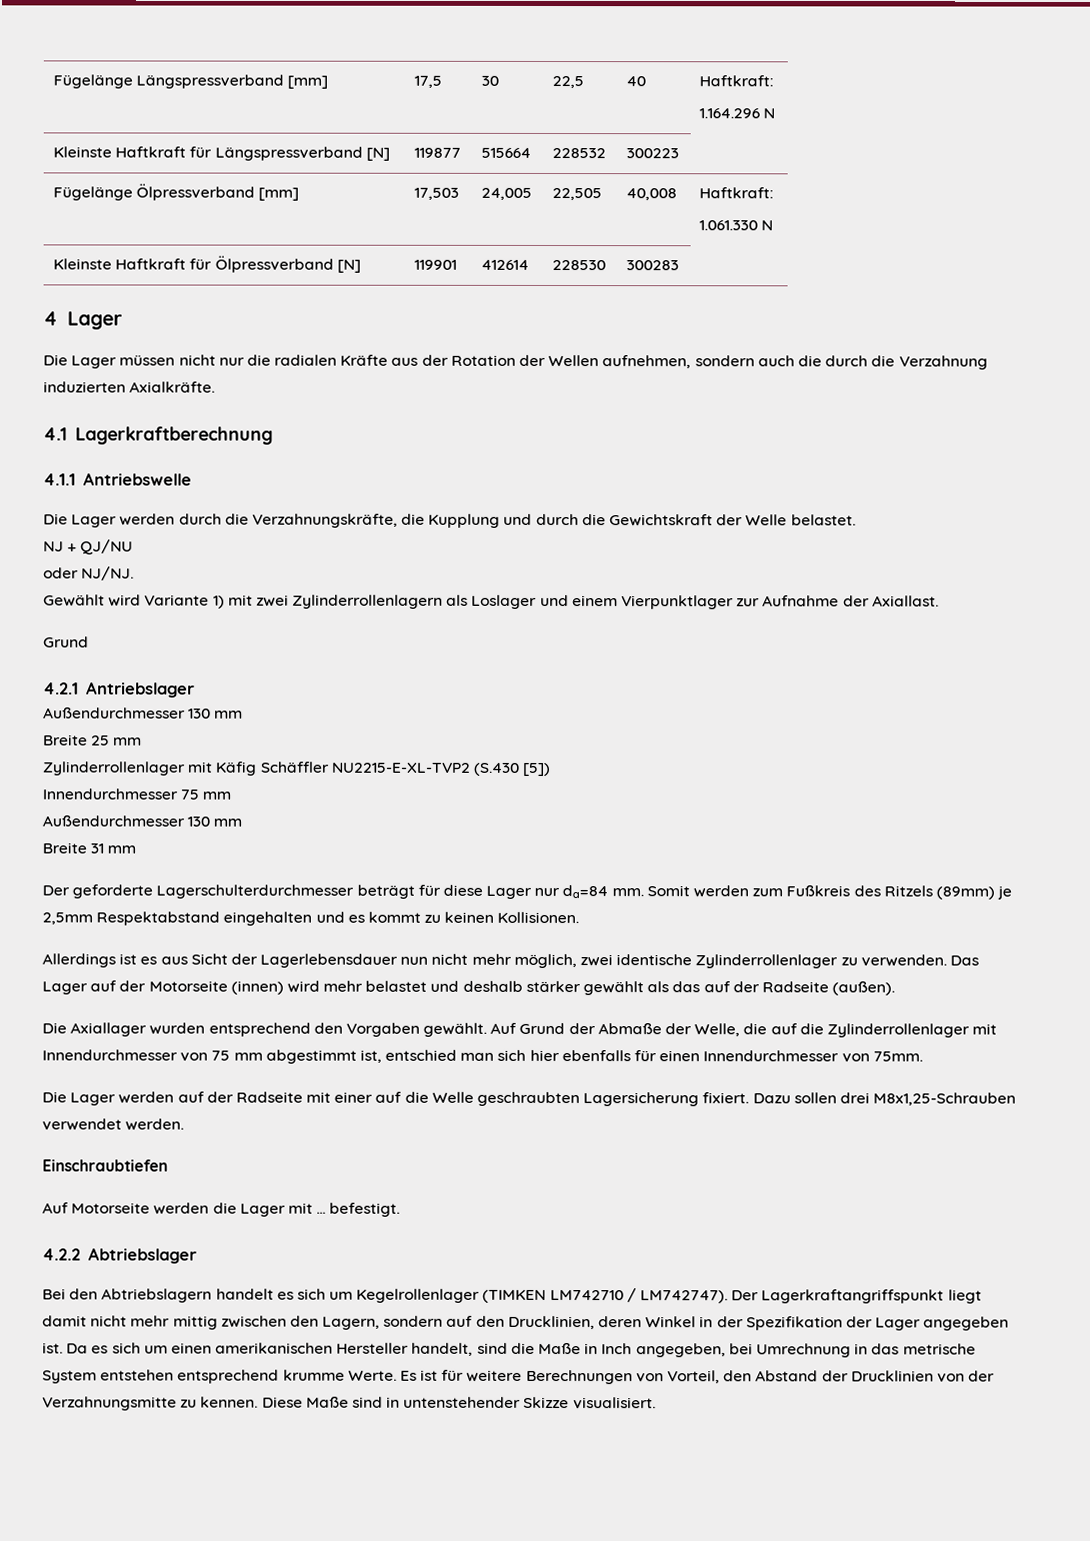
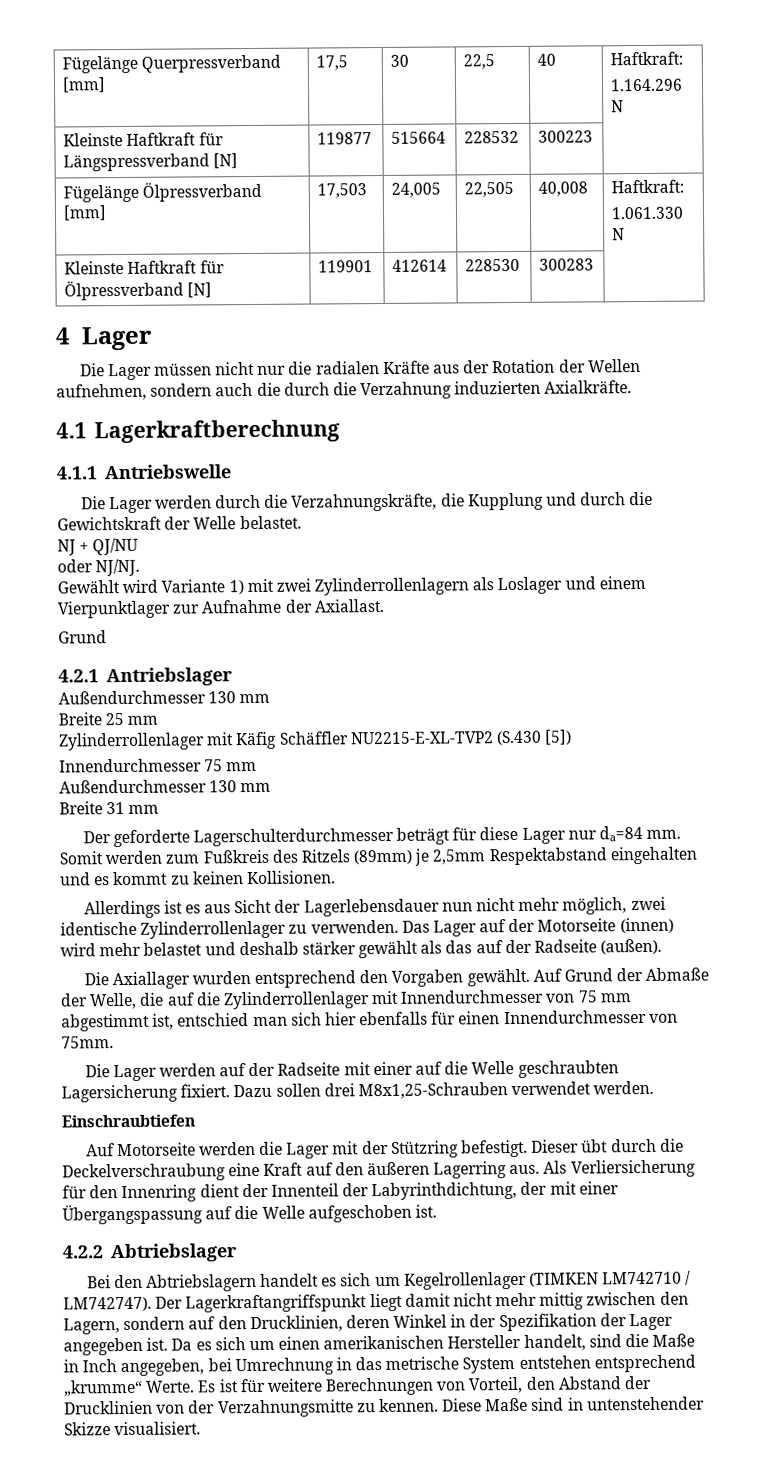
- Fügelänge Längspressverband [mm] | 17,5 | 30 | 22,5 | 40 | Haftkraft:
+ Fügelänge Querpressverband [mm] | 17,5 | 30 | 22,5 | 40 | Haftkraft:
- Auf Motorseite werden die Lager mit … befestigt.
+ Auf Motorseite werden die Lager mit der Stützring befestigt. Dieser übt durch die Deckelverschraubung eine Kraft auf den äußeren Lagerring aus. Als Verliersicherung für den Innenring dient der Innenteil der Labyrinthdichtung, der mit einer Übergangspassung auf die Welle aufgeschoben ist.
- Da es sich um einen amerikanischen Hersteller handelt, sind die Maße in Inch angegeben, bei Umrechnung in das metrische System entstehen entsprechend krumme Werte.
+ Da es sich um einen amerikanischen Hersteller handelt, sind die Maße in Inch angegeben, bei Umrechnung in das metrische System entstehen entsprechend „krumme“ Werte.

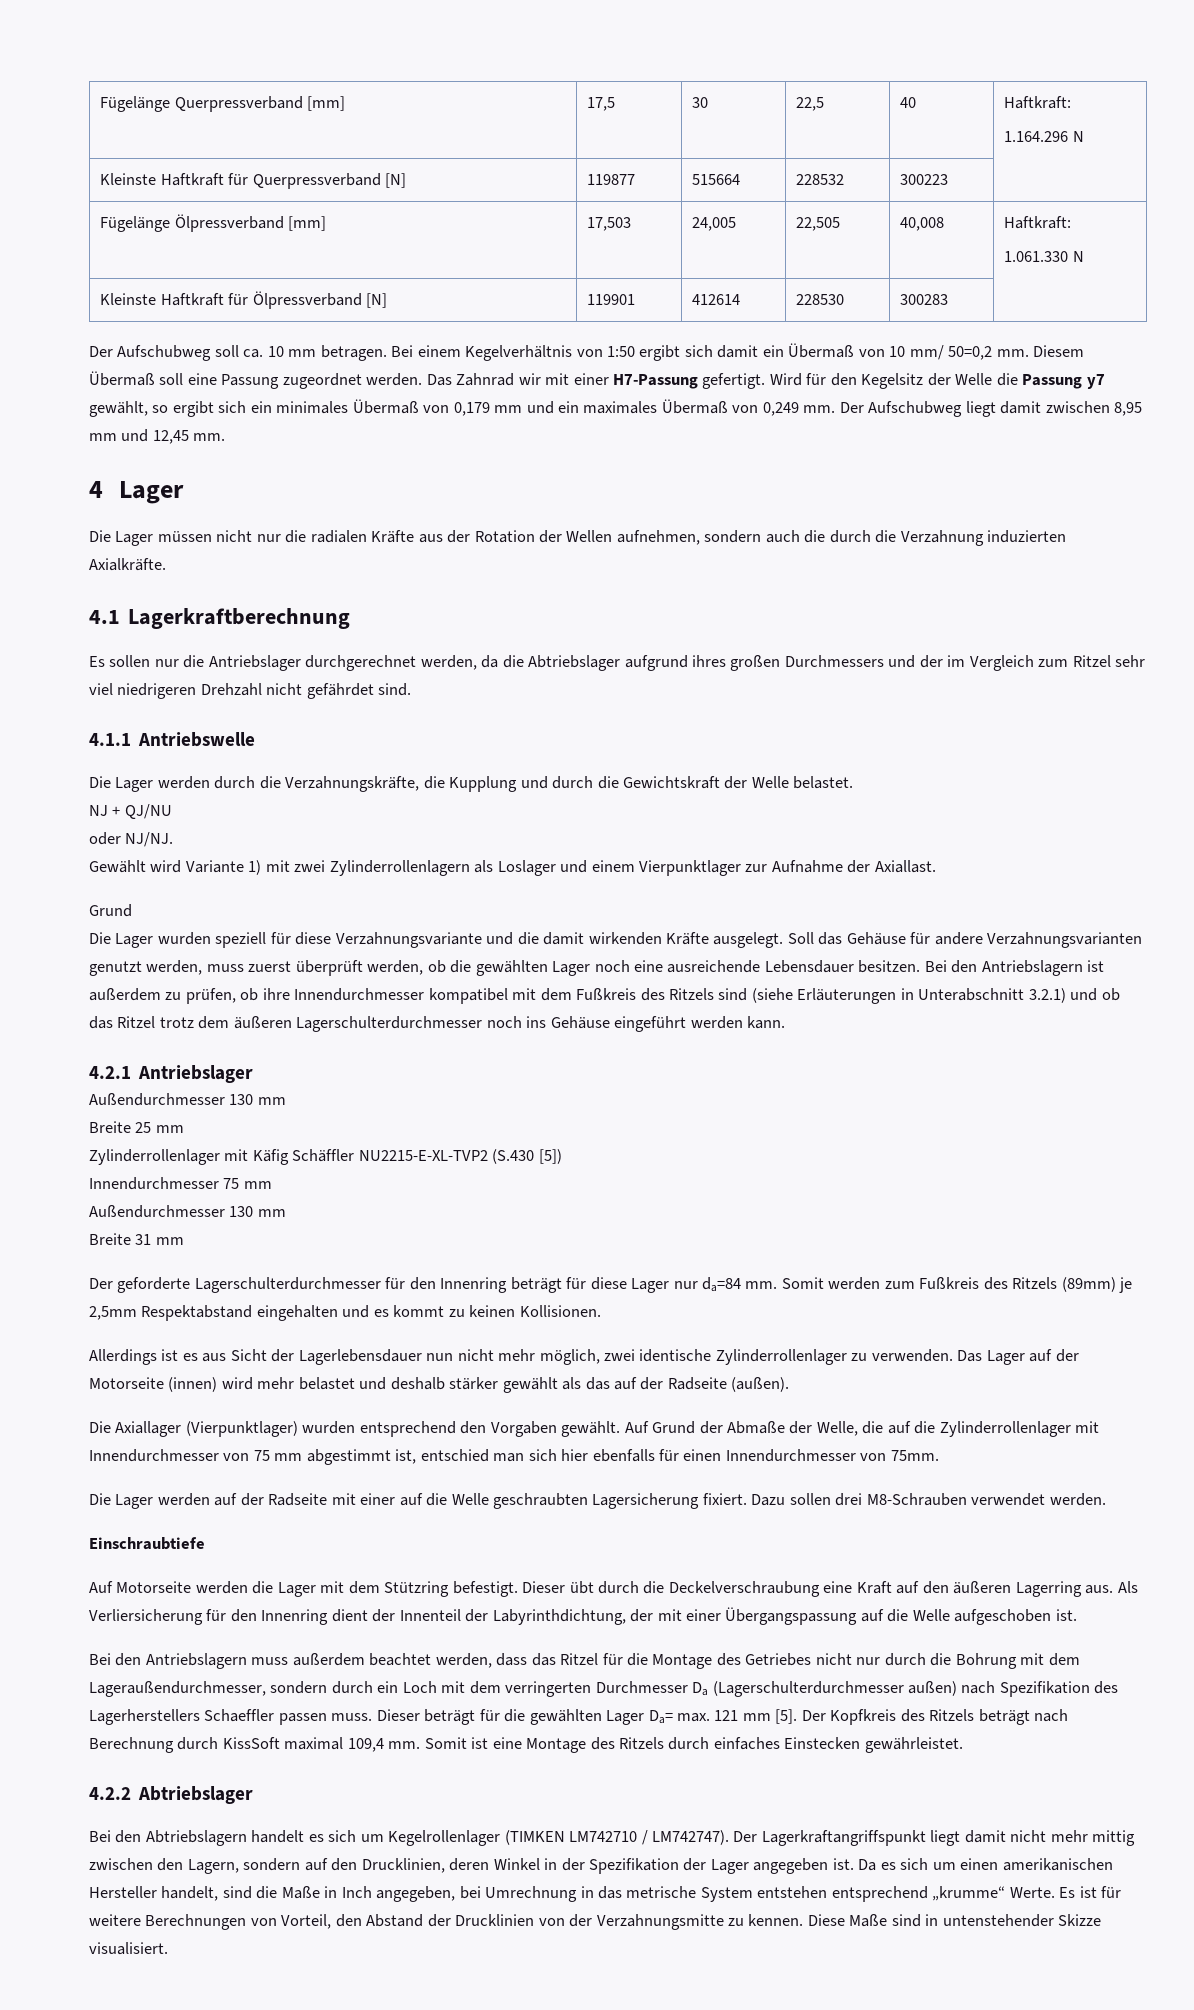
- Kleinste Haftkraft für Längspressverband [N] | 119877 | 515664 | 228532 | 300223 |
+ Kleinste Haftkraft für Querpressverband [N] | 119877 | 515664 | 228532 | 300223 |
+ Der Aufschubweg soll ca. 10 mm betragen. Bei einem Kegelverhältnis von 1:50 ergibt sich damit ein Übermaß von 10 mm/ 50=0,2 mm. Diesem Übermaß soll eine Passung zugeordnet werden. Das Zahnrad wir mit einer H7-Passung gefertigt. Wird für den Kegelsitz der Welle die Passung y7 gewählt, so ergibt sich ein minimales Übermaß von 0,179 mm und ein maximales Übermaß von 0,249 mm. Der Aufschubweg liegt damit zwischen 8,95 mm und 12,45 mm.
+ Es sollen nur die Antriebslager durchgerechnet werden, da die Abtriebslager aufgrund ihres großen Durchmessers und der im Vergleich zum Ritzel sehr viel niedrigeren Drehzahl nicht gefährdet sind.
+ Die Lager wurden speziell für diese Verzahnungsvariante und die damit wirkenden Kräfte ausgelegt. Soll das Gehäuse für andere Verzahnungsvarianten genutzt werden, muss zuerst überprüft werden, ob die gewählten Lager noch eine ausreichende Lebensdauer besitzen. Bei den Antriebslagern ist außerdem zu prüfen, ob ihre Innendurchmesser kompatibel mit dem Fußkreis des Ritzels sind (siehe Erläuterungen in Unterabschnitt 3.2.1) und ob das Ritzel trotz dem äußeren Lagerschulterdurchmesser noch ins Gehäuse eingeführt werden kann.
- Der geforderte Lagerschulterdurchmesser beträgt für diese Lager nur da=84 mm.
+ Der geforderte Lagerschulterdurchmesser für den Innenring beträgt für diese Lager nur da=84 mm.
- Die Axiallager wurden entsprechend den Vorgaben gewählt.
+ Die Axiallager (Vierpunktlager) wurden entsprechend den Vorgaben gewählt.
- Dazu sollen drei M8x1,25-Schrauben verwendet werden.
+ Dazu sollen drei M8-Schrauben verwendet werden.
- Einschraubtiefen
+ Einschraubtiefe
- Auf Motorseite werden die Lager mit der Stützring befestigt.
+ Auf Motorseite werden die Lager mit dem Stützring befestigt.
+ Bei den Antriebslagern muss außerdem beachtet werden, dass das Ritzel für die Montage des Getriebes nicht nur durch die Bohrung mit dem Lageraußendurchmesser, sondern durch ein Loch mit dem verringerten Durchmesser Da (Lagerschulterdurchmesser außen) nach Spezifikation des Lagerherstellers Schaeffler passen muss. Dieser beträgt für die gewählten Lager Da= max. 121 mm [5]. Der Kopfkreis des Ritzels beträgt nach Berechnung durch KissSoft maximal 109,4 mm. Somit ist eine Montage des Ritzels durch einfaches Einstecken gewährleistet.

